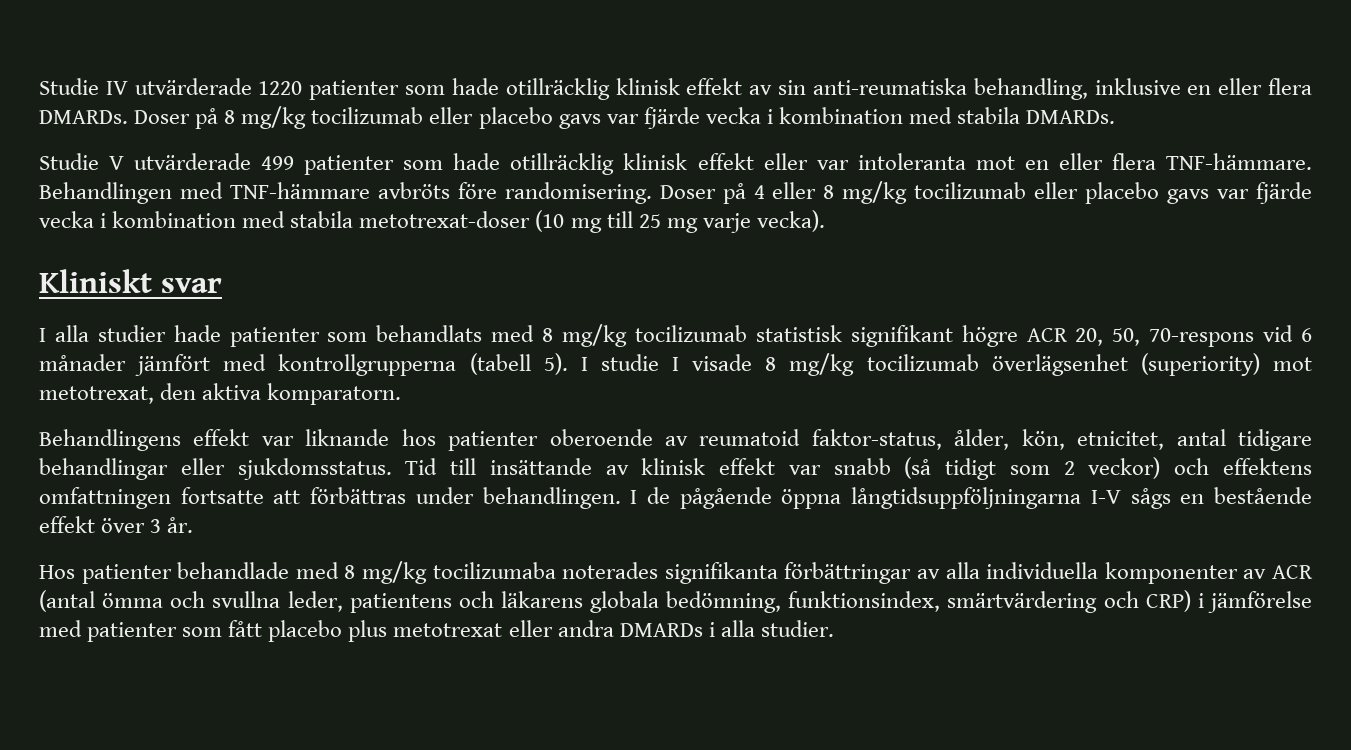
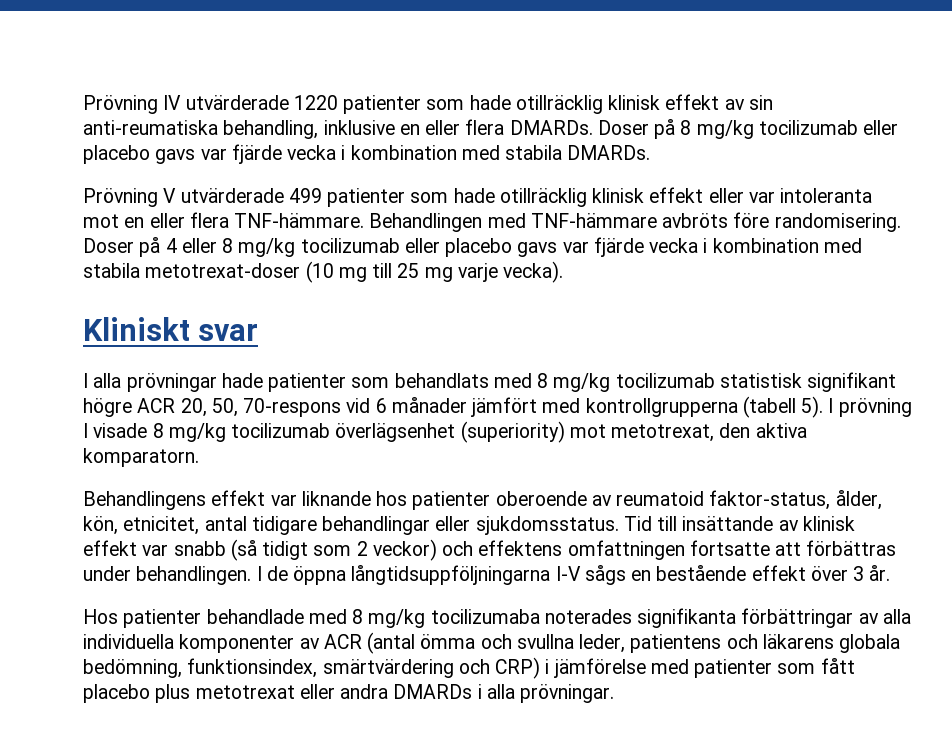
- Studie IV utvärderade 1220 patienter som hade otillräcklig klinisk effekt av sin anti-reumatiska behandling, inklusive en eller flera DMARDs.
+ Prövning IV utvärderade 1220 patienter som hade otillräcklig klinisk effekt av sin anti-reumatiska behandling, inklusive en eller flera DMARDs.
- Studie V utvärderade 499 patienter som hade otillräcklig klinisk effekt eller var intoleranta mot en eller flera TNF-hämmare.
+ Prövning V utvärderade 499 patienter som hade otillräcklig klinisk effekt eller var intoleranta mot en eller flera TNF-hämmare.
- I alla studier hade patienter som behandlats med 8 mg/kg tocilizumab statistisk signifikant högre ACR 20, 50, 70-respons vid 6 månader jämfört med kontrollgrupperna (tabell 5).
+ I alla prövningar hade patienter som behandlats med 8 mg/kg tocilizumab statistisk signifikant högre ACR 20, 50, 70-respons vid 6 månader jämfört med kontrollgrupperna (tabell 5).
- I studie I visade 8 mg/kg tocilizumab överlägsenhet (superiority) mot metotrexat, den aktiva komparatorn.
+ I prövning I visade 8 mg/kg tocilizumab överlägsenhet (superiority) mot metotrexat, den aktiva komparatorn.
- I de pågående öppna långtidsuppföljningarna I-V sågs en bestående effekt över 3 år.
+ I de öppna långtidsuppföljningarna I-V sågs en bestående effekt över 3 år.
- Hos patienter behandlade med 8 mg/kg tocilizumaba noterades signifikanta förbättringar av alla individuella komponenter av ACR (antal ömma och svullna leder, patientens och läkarens globala bedömning, funktionsindex, smärtvärdering och CRP) i jämförelse med patienter som fått placebo plus metotrexat eller andra DMARDs i alla studier.
+ Hos patienter behandlade med 8 mg/kg tocilizumaba noterades signifikanta förbättringar av alla individuella komponenter av ACR (antal ömma och svullna leder, patientens och läkarens globala bedömning, funktionsindex, smärtvärdering och CRP) i jämförelse med patienter som fått placebo plus metotrexat eller andra DMARDs i alla prövningar.

